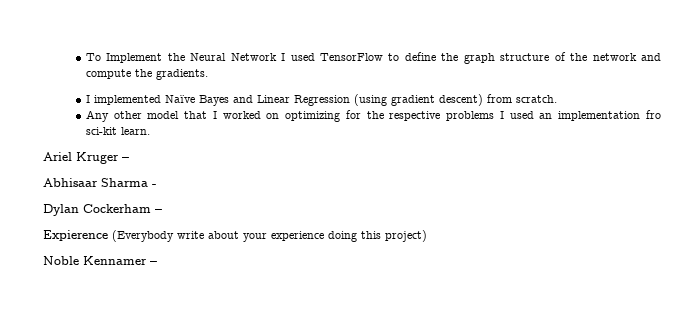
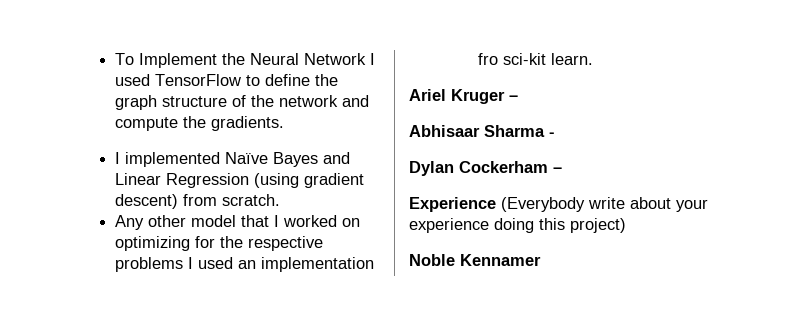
- Expierence (Everybody write about your experience doing this project)
+ Experience (Everybody write about your experience doing this project)
- Noble Kennamer –
+ Noble Kennamer

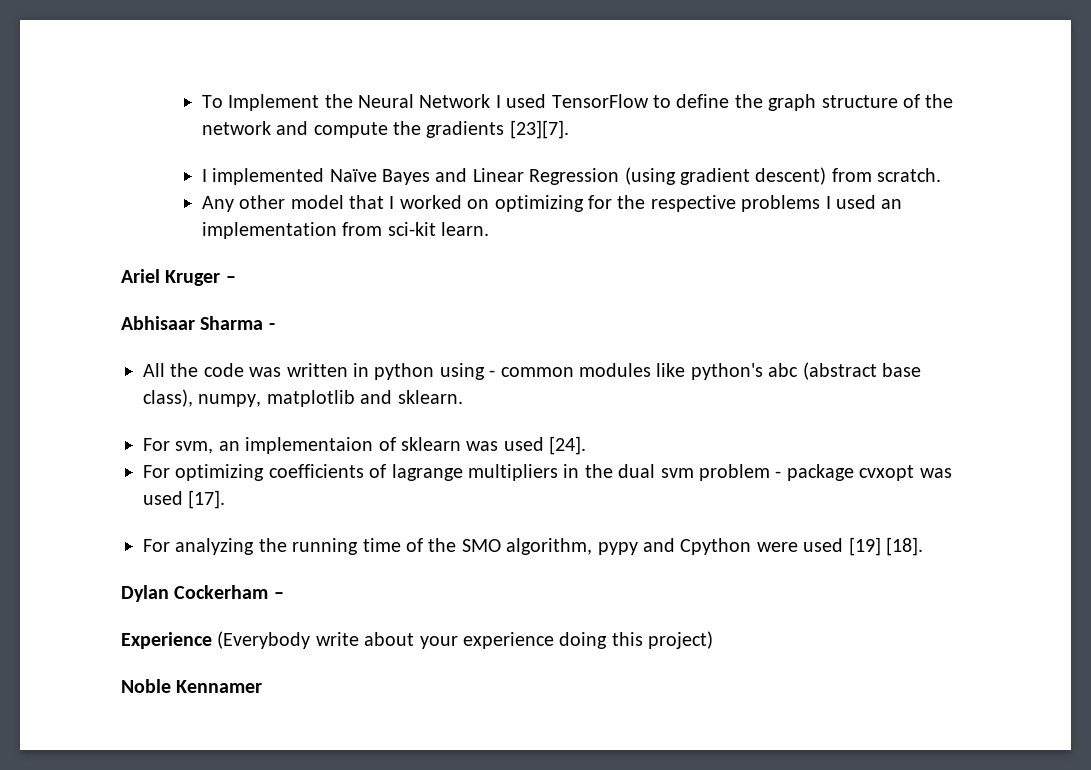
- To Implement the Neural Network I used TensorFlow to define the graph structure of the network and compute the gradients.
+ To Implement the Neural Network I used TensorFlow to define the graph structure of the network and compute the gradients [23][7].
- Any other model that I worked on optimizing for the respective problems I used an implementation fro sci-kit learn.
+ Any other model that I worked on optimizing for the respective problems I used an implementation from sci-kit learn.
+ All the code was written in python using - common modules like python's abc (abstract base class), numpy, matplotlib and sklearn.
+ For svm, an implementaion of sklearn was used [24].
+ For optimizing coefficients of lagrange multipliers in the dual svm problem - package cvxopt was used [17].
+ For analyzing the running time of the SMO algorithm, pypy and Cpython were used [19] [18].

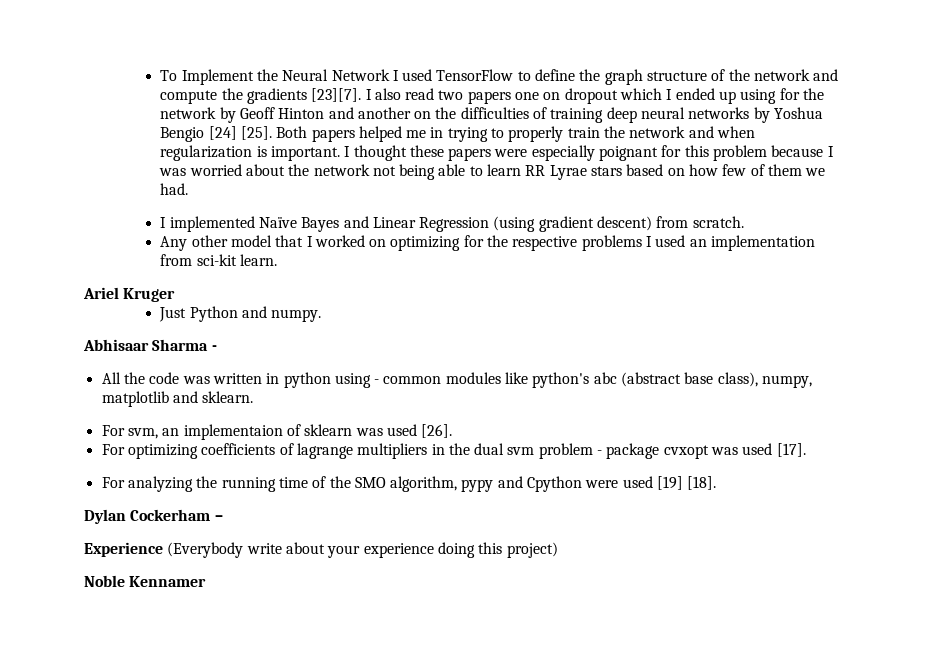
+ I also read two papers one on dropout which I ended up using for the network by Geoff Hinton and another on the difficulties of training deep neural networks by Yoshua Bengio [24] [25]. Both papers helped me in trying to properly train the network and when regularization is important. I thought these papers were especially poignant for this problem because I was worried about the network not being able to learn RR Lyrae stars based on how few of them we had.
- Ariel Kruger –
+ Ariel Kruger
+ Just Python and numpy.
- For svm, an implementaion of sklearn was used [24].
+ For svm, an implementaion of sklearn was used [26].

